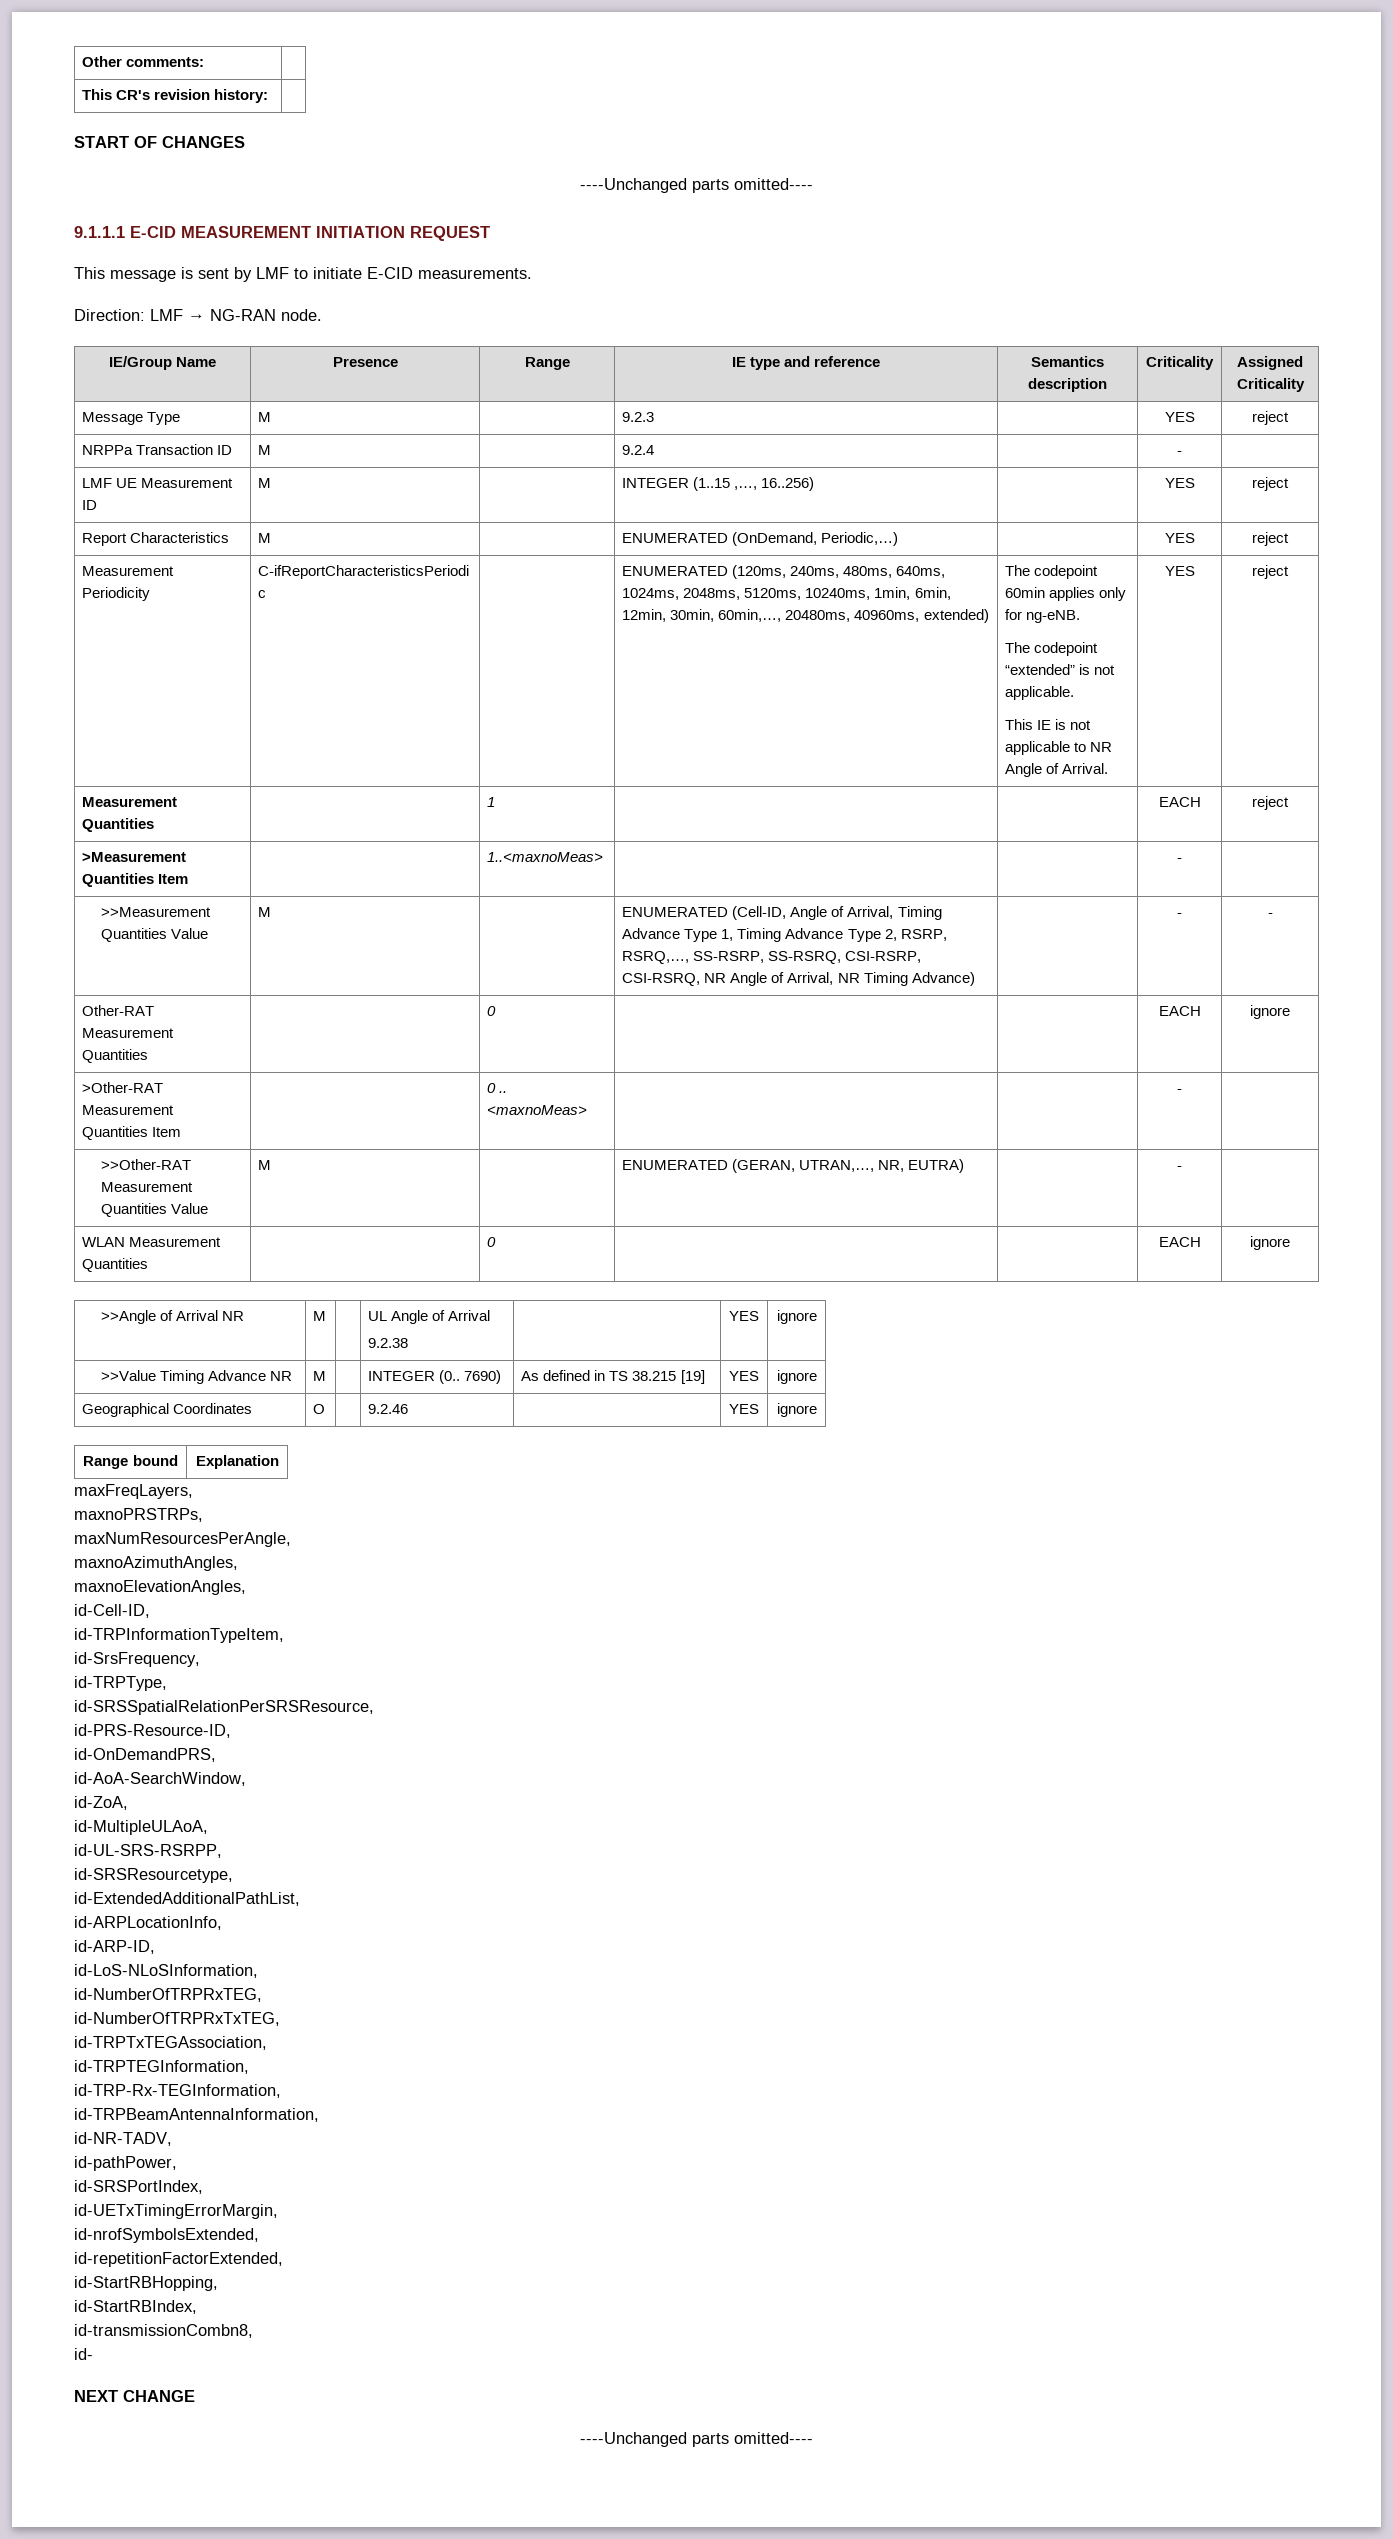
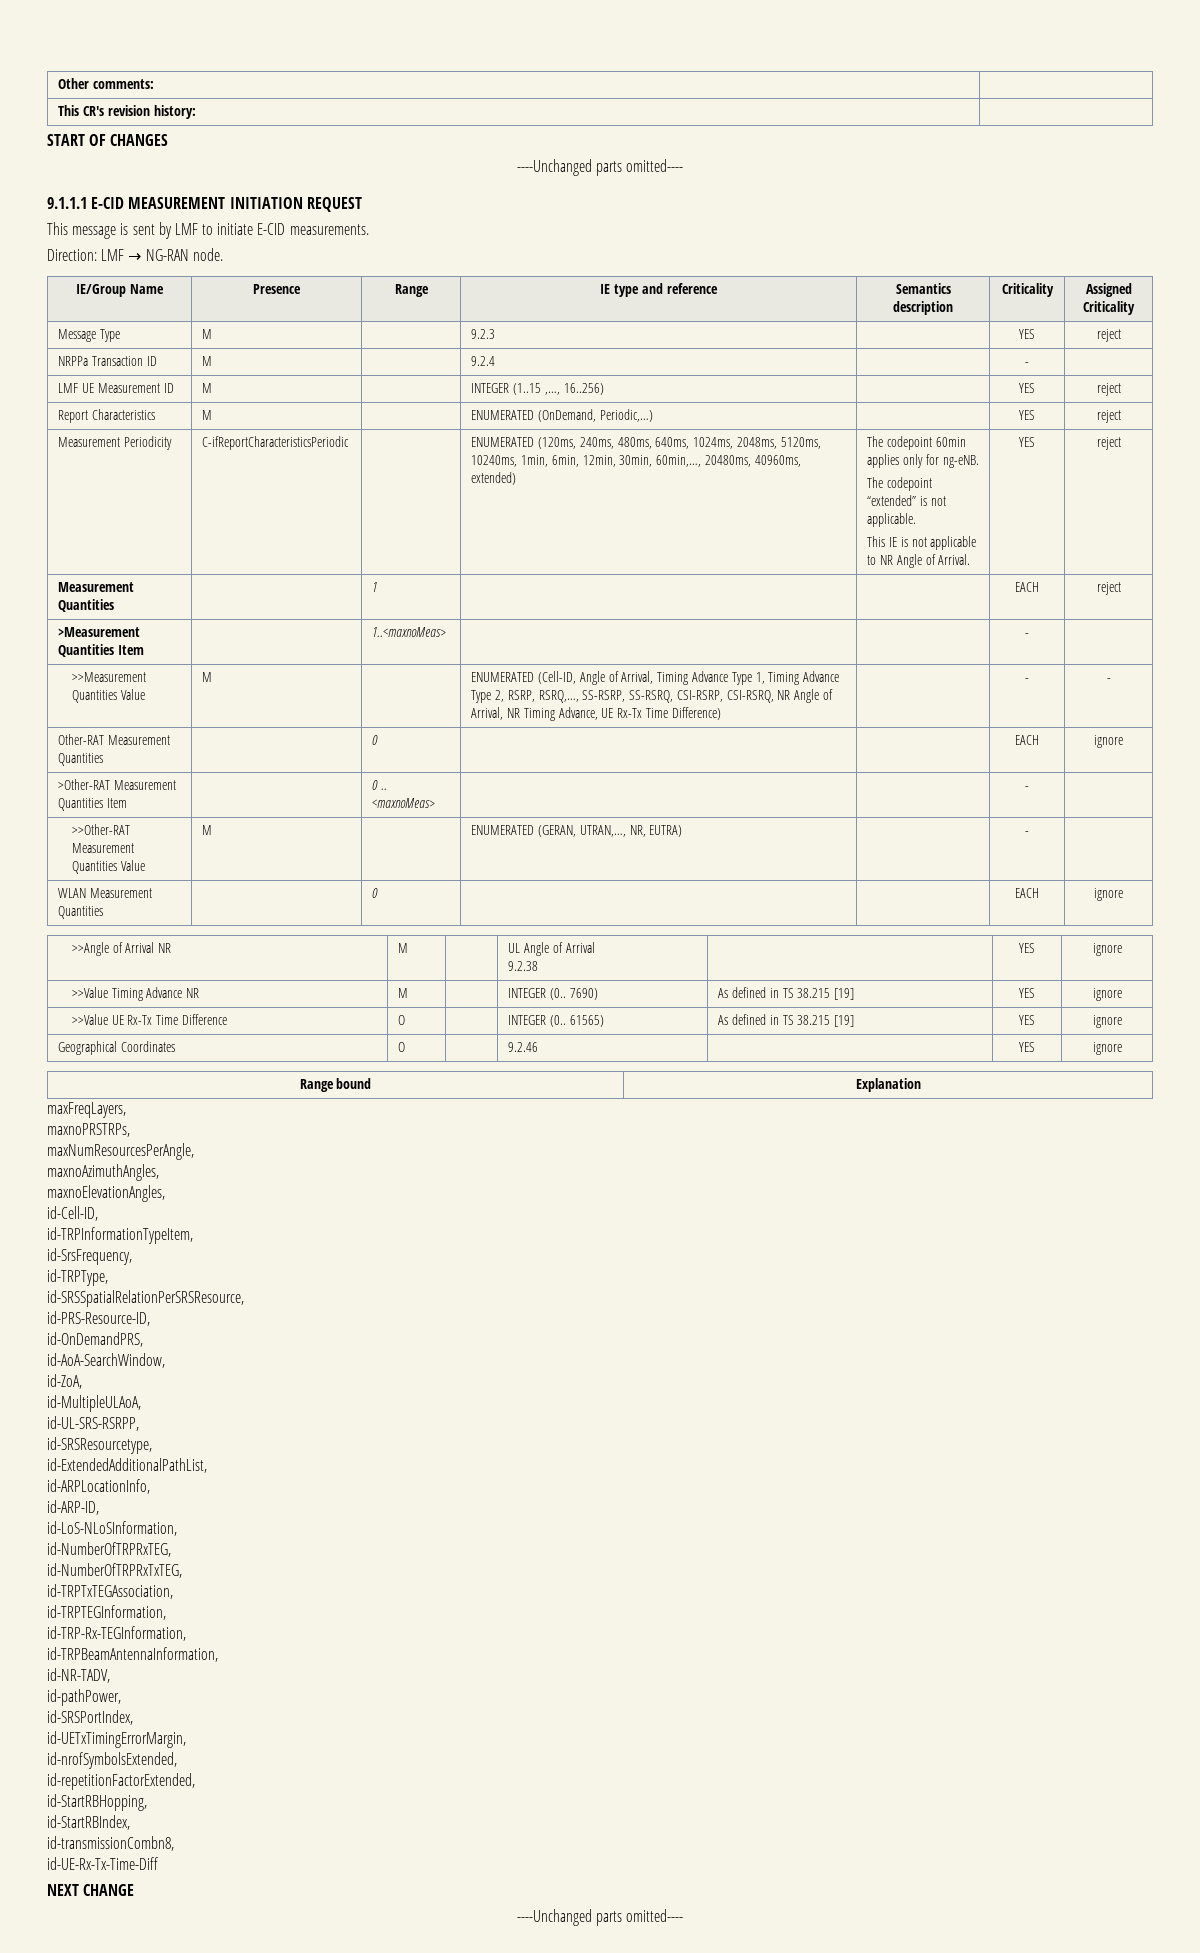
- >>Measurement Quantities Value | M | | ENUMERATED (Cell-ID, Angle of Arrival, Timing Advance Type 1, Timing Advance Type 2, RSRP, RSRQ,…, SS-RSRP, SS-RSRQ, CSI-RSRP, CSI-RSRQ, NR Angle of Arrival, NR Timing Advance) | | - | -
+ >>Measurement Quantities Value | M | | ENUMERATED (Cell-ID, Angle of Arrival, Timing Advance Type 1, Timing Advance Type 2, RSRP, RSRQ,…, SS-RSRP, SS-RSRQ, CSI-RSRP, CSI-RSRQ, NR Angle of Arrival, NR Timing Advance, UE Rx-Tx Time Difference) | | - | -
+ >>Value UE Rx-Tx Time Difference | O | | INTEGER (0.. 61565) | As defined in TS 38.215 [19] | YES | ignore
- id-
+ id-UE-Rx-Tx-Time-Diff

